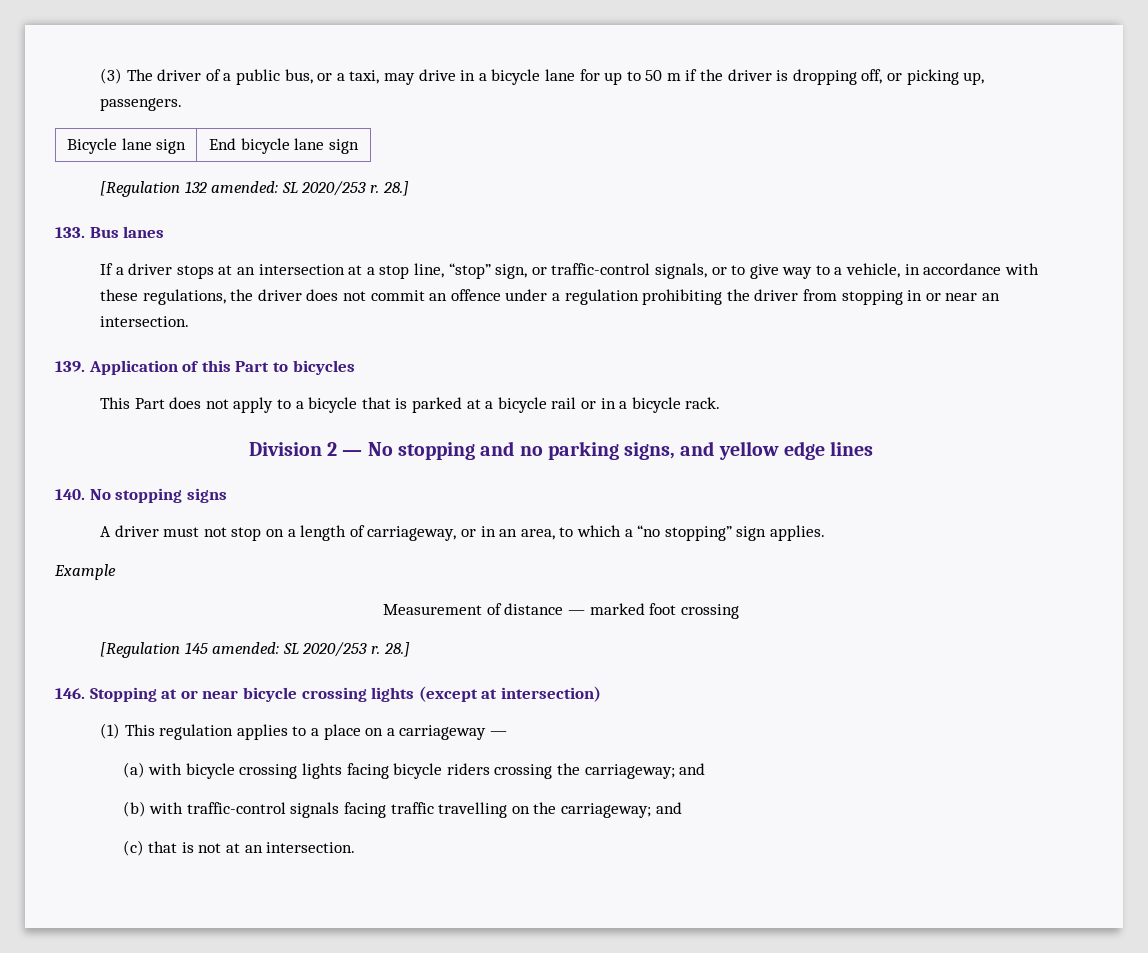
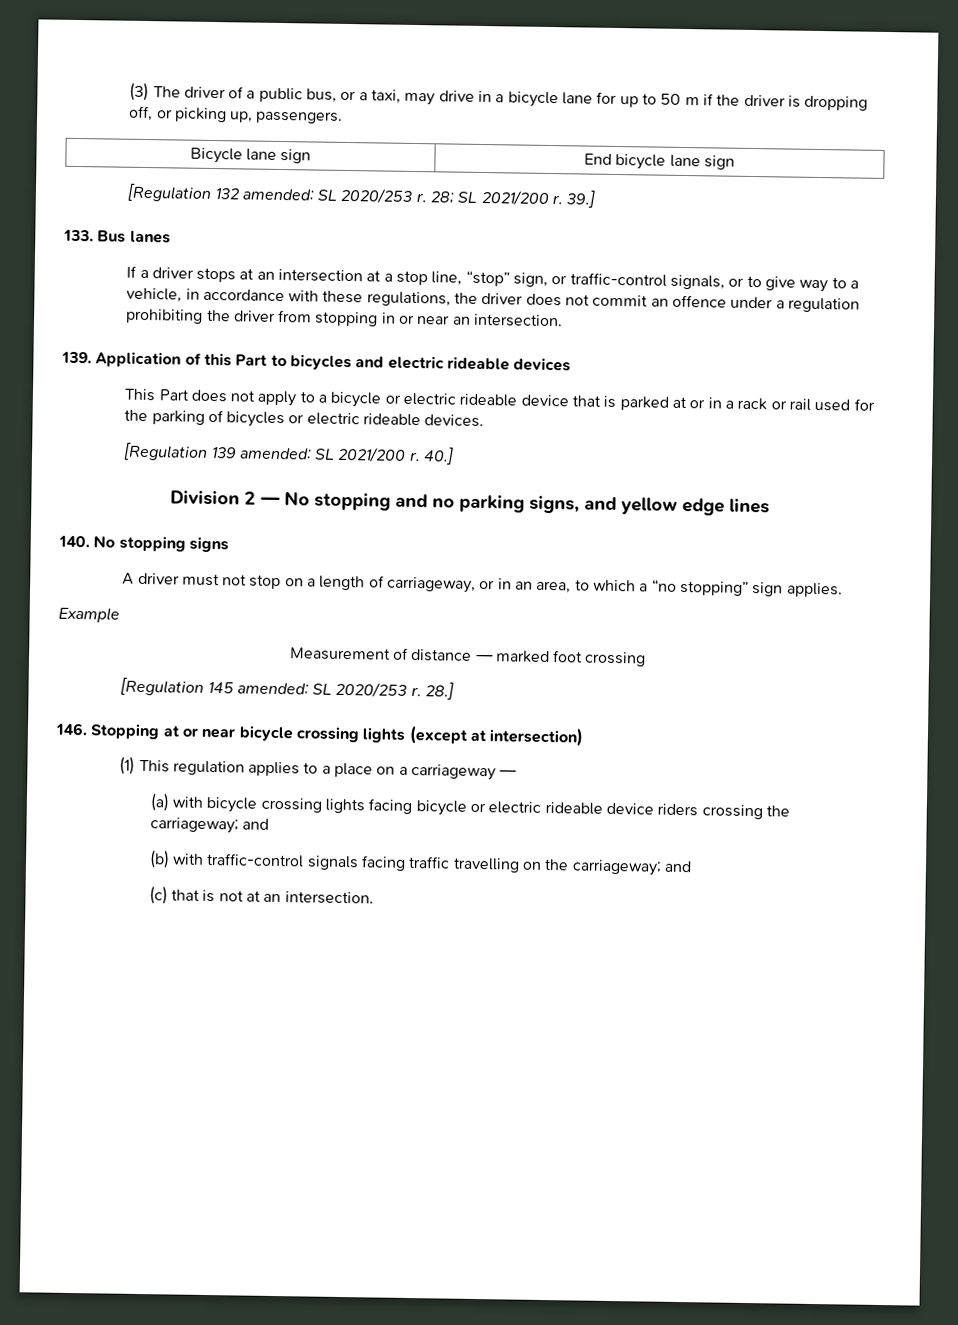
- [Regulation 132 amended: SL 2020/253 r. 28.]
+ [Regulation 132 amended: SL 2020/253 r. 28; SL 2021/200 r. 39.]
- 139. Application of this Part to bicycles
+ 139. Application of this Part to bicycles and electric rideable devices
- This Part does not apply to a bicycle that is parked at a bicycle rail or in a bicycle rack.
+ This Part does not apply to a bicycle or electric rideable device that is parked at or in a rack or rail used for the parking of bicycles or electric rideable devices.
+ [Regulation 139 amended: SL 2021/200 r. 40.]
- (a) with bicycle crossing lights facing bicycle riders crossing the carriageway; and
+ (a) with bicycle crossing lights facing bicycle or electric rideable device riders crossing the carriageway; and

